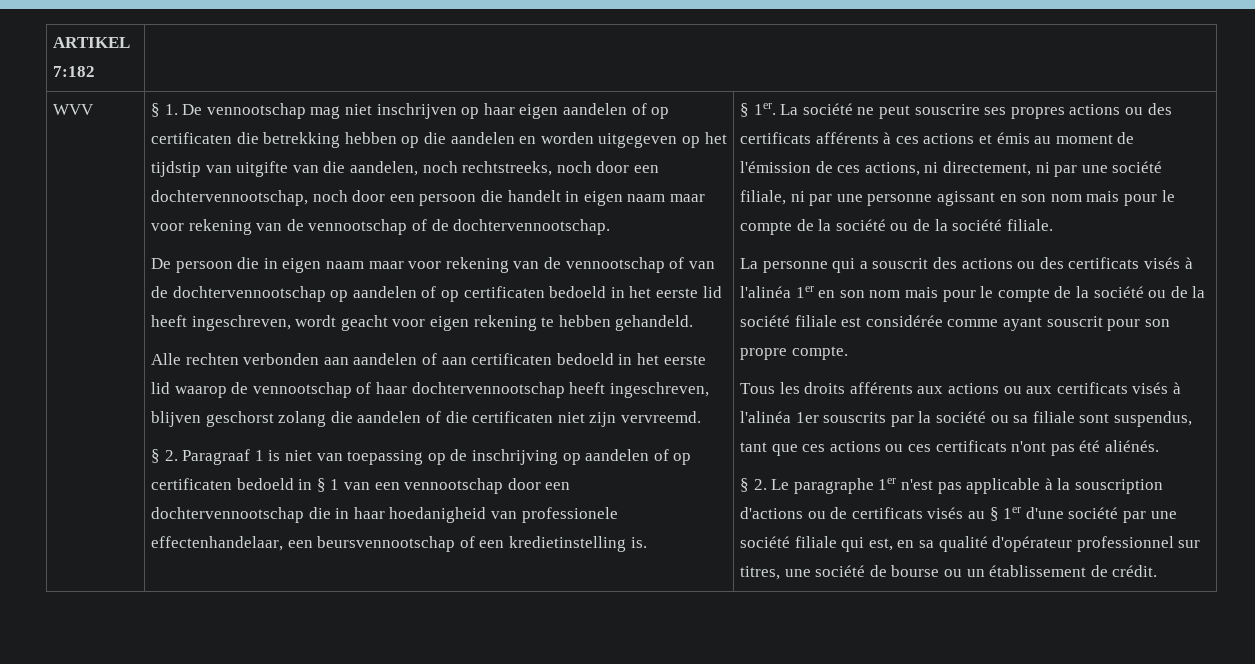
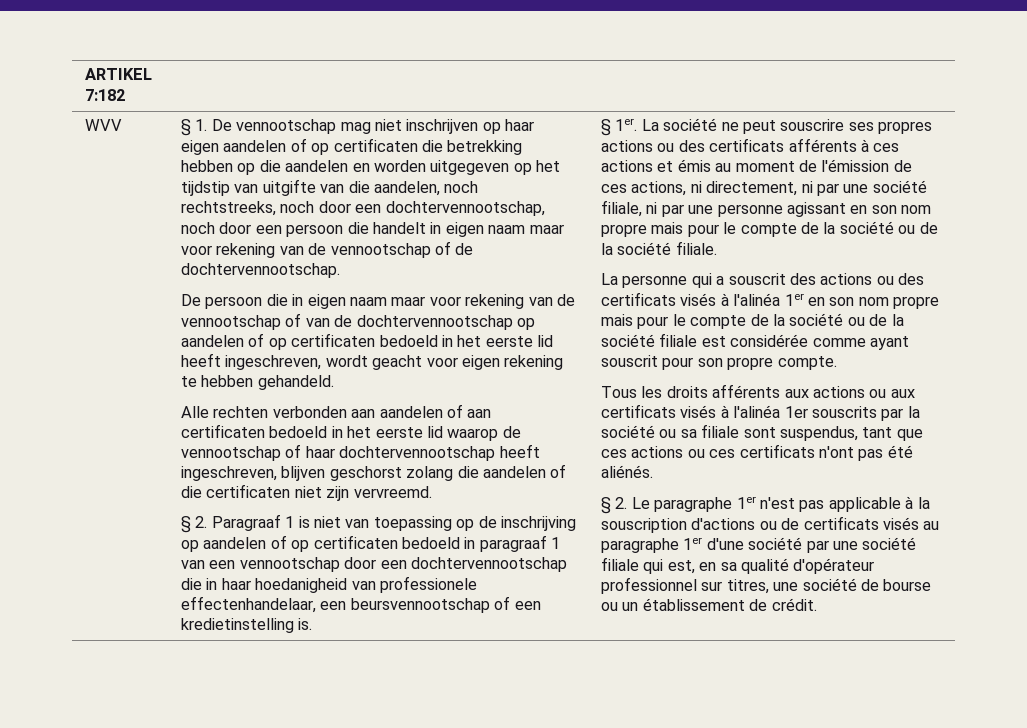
- § 2. Paragraaf 1 is niet van toepassing op de inschrijving op aandelen of op certificaten bedoeld in § 1 van een vennootschap door een dochtervennootschap die in haar hoedanigheid van professionele effectenhandelaar, een beursvennootschap of een kredietinstelling is.
+ § 2. Paragraaf 1 is niet van toepassing op de inschrijving op aandelen of op certificaten bedoeld in paragraaf 1 van een vennootschap door een dochtervennootschap die in haar hoedanigheid van professionele effectenhandelaar, een beursvennootschap of een kredietinstelling is.
- La société ne peut souscrire ses propres actions ou des certificats afférents à ces actions et émis au moment de l'émission de ces actions, ni directement, ni par une société filiale, ni par une personne agissant en son nom mais pour le compte de la société ou de la société filiale.
+ La société ne peut souscrire ses propres actions ou des certificats afférents à ces actions et émis au moment de l'émission de ces actions, ni directement, ni par une société filiale, ni par une personne agissant en son nom propre mais pour le compte de la société ou de la société filiale.
- La personne qui a souscrit des actions ou des certificats visés à l'alinéa 1er en son nom mais pour le compte de la société ou de la société filiale est considérée comme ayant souscrit pour son propre compte.
+ La personne qui a souscrit des actions ou des certificats visés à l'alinéa 1er en son nom propre mais pour le compte de la société ou de la société filiale est considérée comme ayant souscrit pour son propre compte.
- § 2. Le paragraphe 1er n'est pas applicable à la souscription d'actions ou de certificats visés au § 1er d'une société par une société filiale qui est, en sa qualité d'opérateur professionnel sur titres, une société de bourse ou un établissement de crédit.
+ § 2. Le paragraphe 1er n'est pas applicable à la souscription d'actions ou de certificats visés au paragraphe 1er d'une société par une société filiale qui est, en sa qualité d'opérateur professionnel sur titres, une société de bourse ou un établissement de crédit.

